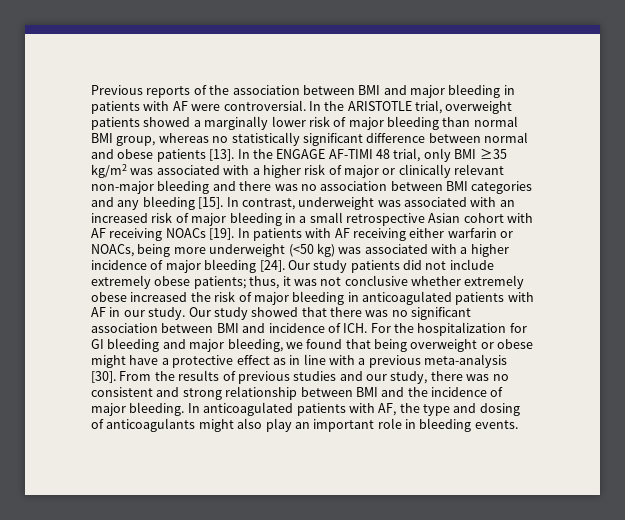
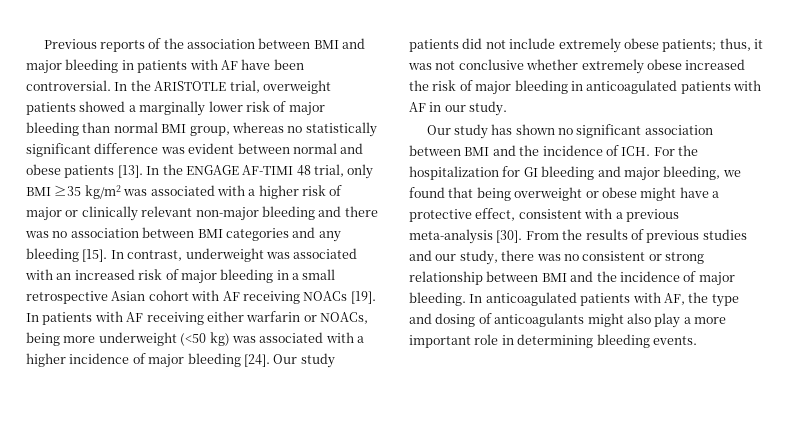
- Previous reports of the association between BMI and major bleeding in patients with AF were controversial.
+ Previous reports of the association between BMI and major bleeding in patients with AF have been controversial.
- In the ARISTOTLE trial, overweight patients showed a marginally lower risk of major bleeding than normal BMI group, whereas no statistically significant difference between normal and obese patients [13].
+ In the ARISTOTLE trial, overweight patients showed a marginally lower risk of major bleeding than normal BMI group, whereas no statistically significant difference was evident between normal and obese patients [13].
- thus, it was not conclusive whether extremely obese increased the risk of major bleeding in anticoagulated patients with AF in our study. Our study showed that there was no significant association between BMI and incidence of ICH. For the hospitalization for GI bleeding and major bleeding, we found that being overweight or obese might have a protective effect as in line with a previous meta-analysis [30].
+ thus, it was not conclusive whether extremely obese increased the risk of major bleeding in anticoagulated patients with AF in our study.
+ Our study has shown no significant association between BMI and the incidence of ICH. For the hospitalization for GI bleeding and major bleeding, we found that being overweight or obese might have a protective effect, consistent with a previous meta-analysis [30].
- From the results of previous studies and our study, there was no consistent and strong relationship between BMI and the incidence of major bleeding.
+ From the results of previous studies and our study, there was no consistent or strong relationship between BMI and the incidence of major bleeding.
- In anticoagulated patients with AF, the type and dosing of anticoagulants might also play an important role in bleeding events.
+ In anticoagulated patients with AF, the type and dosing of anticoagulants might also play a more important role in determining bleeding events.

